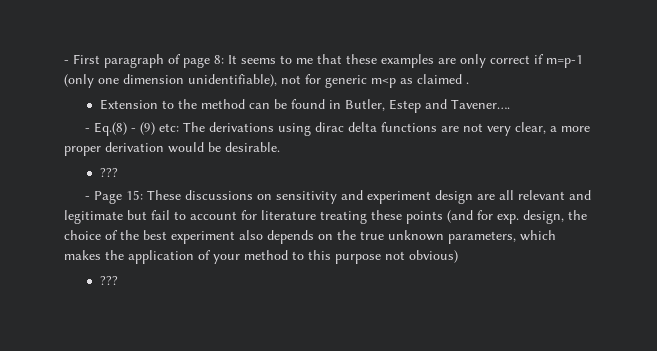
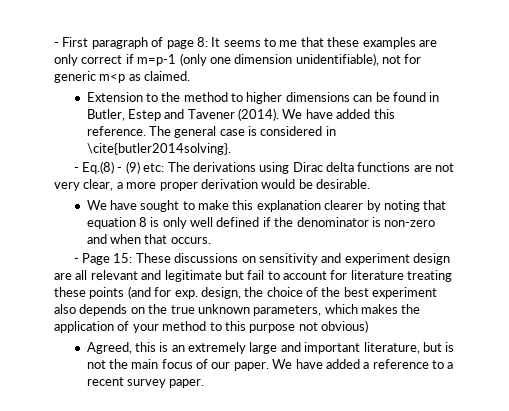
- - First paragraph of page 8: It seems to me that these examples are only correct if m=p-1 (only one dimension unidentifiable), not for generic m<p as claimed .
+ - First paragraph of page 8: It seems to me that these examples are only correct if m=p-1 (only one dimension unidentifiable), not for generic m<p as claimed.
- Extension to the method can be found in Butler, Estep and Tavener….
+ Extension to the method to higher dimensions can be found in Butler, Estep and Tavener (2014). We have added this reference. The general case is considered in \cite{butler2014solving}.
- - Eq.(8) - (9) etc: The derivations using dirac delta functions are not very clear, a more proper derivation would be desirable.
- ???
+ - Eq.(8) - (9) etc: The derivations using Dirac delta functions are not very clear, a more proper derivation would be desirable.
+ We have sought to make this explanation clearer by noting that equation 8 is only well defined if the denominator is non-zero and when that occurs.
  - Page 15: These discussions on sensitivity and experiment design are all relevant and legitimate but fail to account for literature treating these points (and for exp. design, the choice of the best experiment also depends on the true unknown parameters, which makes the application of your method to this purpose not obvious)
- ???
+ Agreed, this is an extremely large and important literature, but is not the main focus of our paper. We have added a reference to a recent survey paper.

